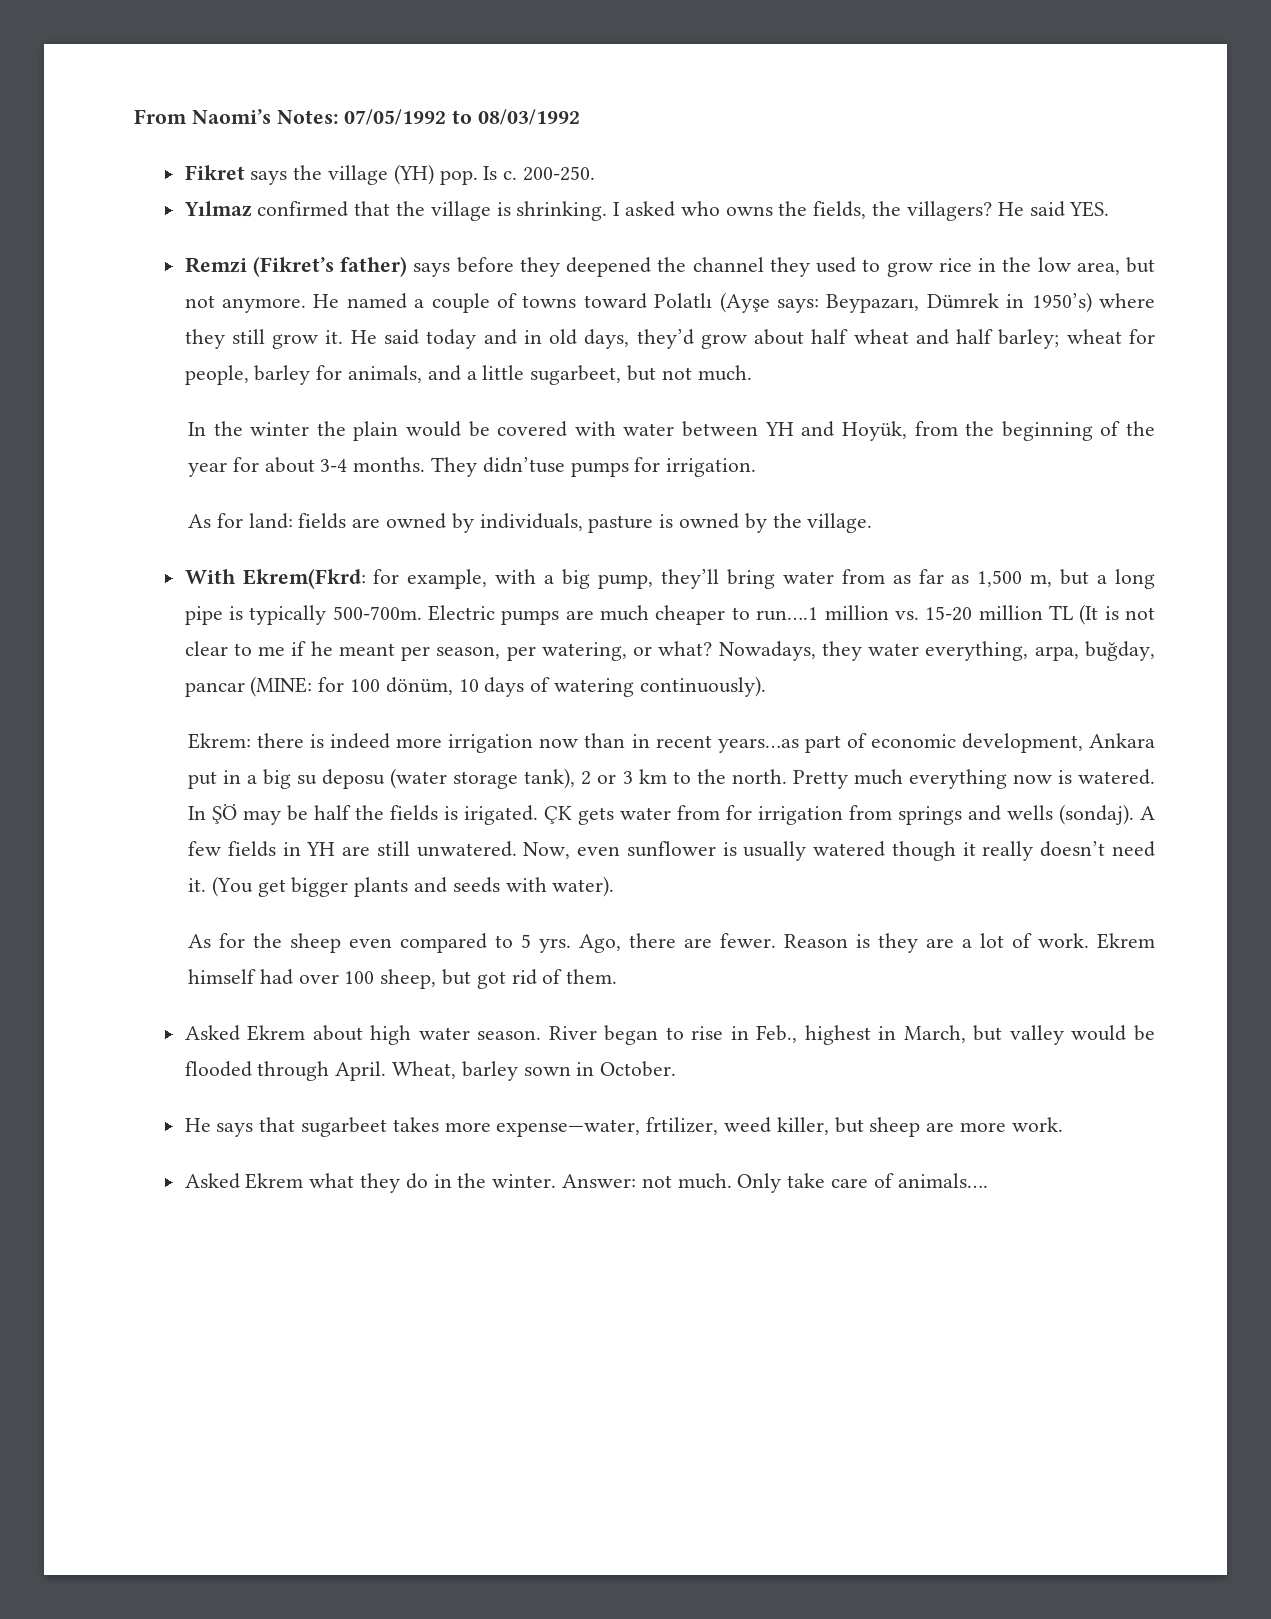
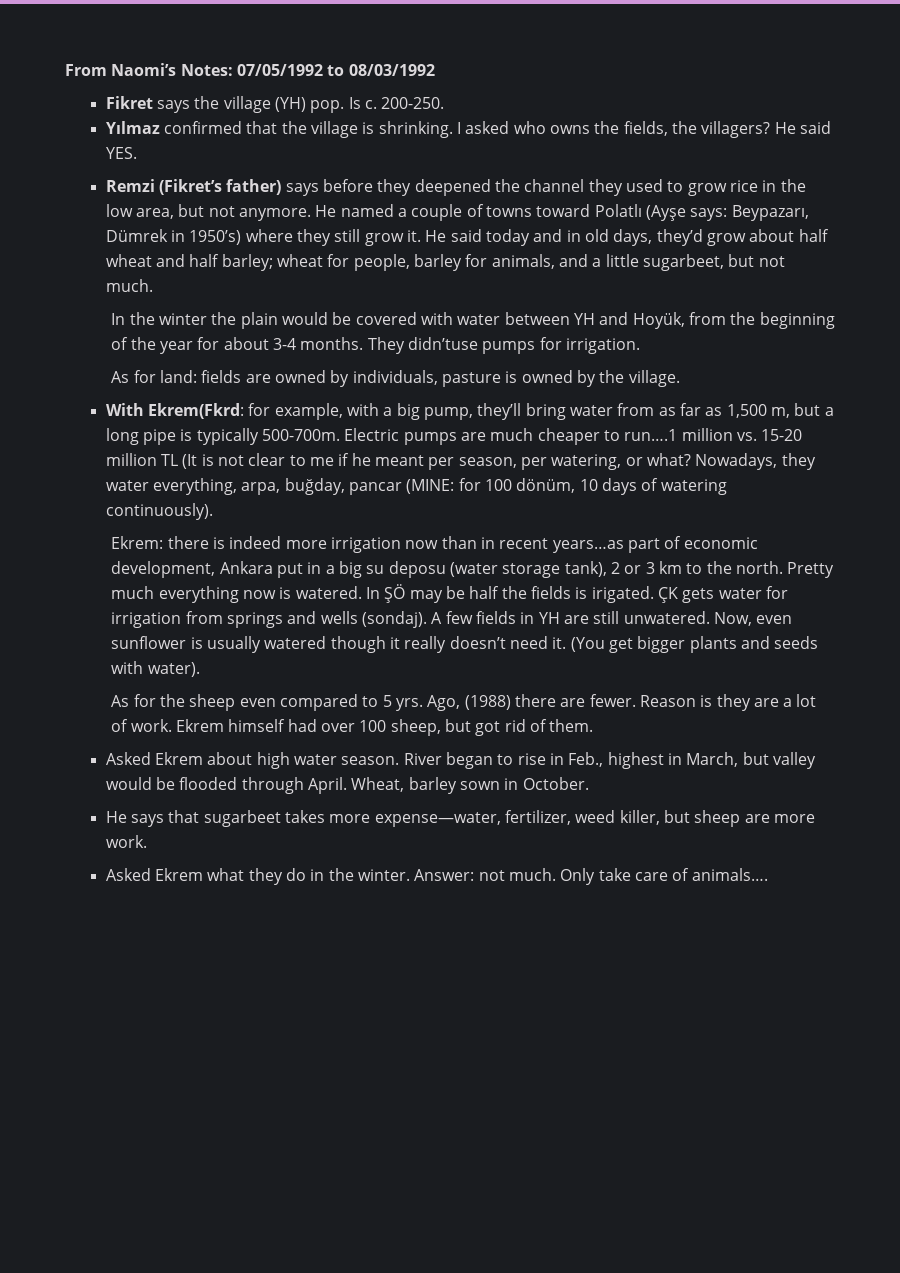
- ÇK gets water from for irrigation from springs and wells (sondaj).
+ ÇK gets water for irrigation from springs and wells (sondaj).
- Ago, there are fewer.
+ Ago, (1988) there are fewer.
- He says that sugarbeet takes more expense—water, frtilizer, weed killer, but sheep are more work.
+ He says that sugarbeet takes more expense—water, fertilizer, weed killer, but sheep are more work.

